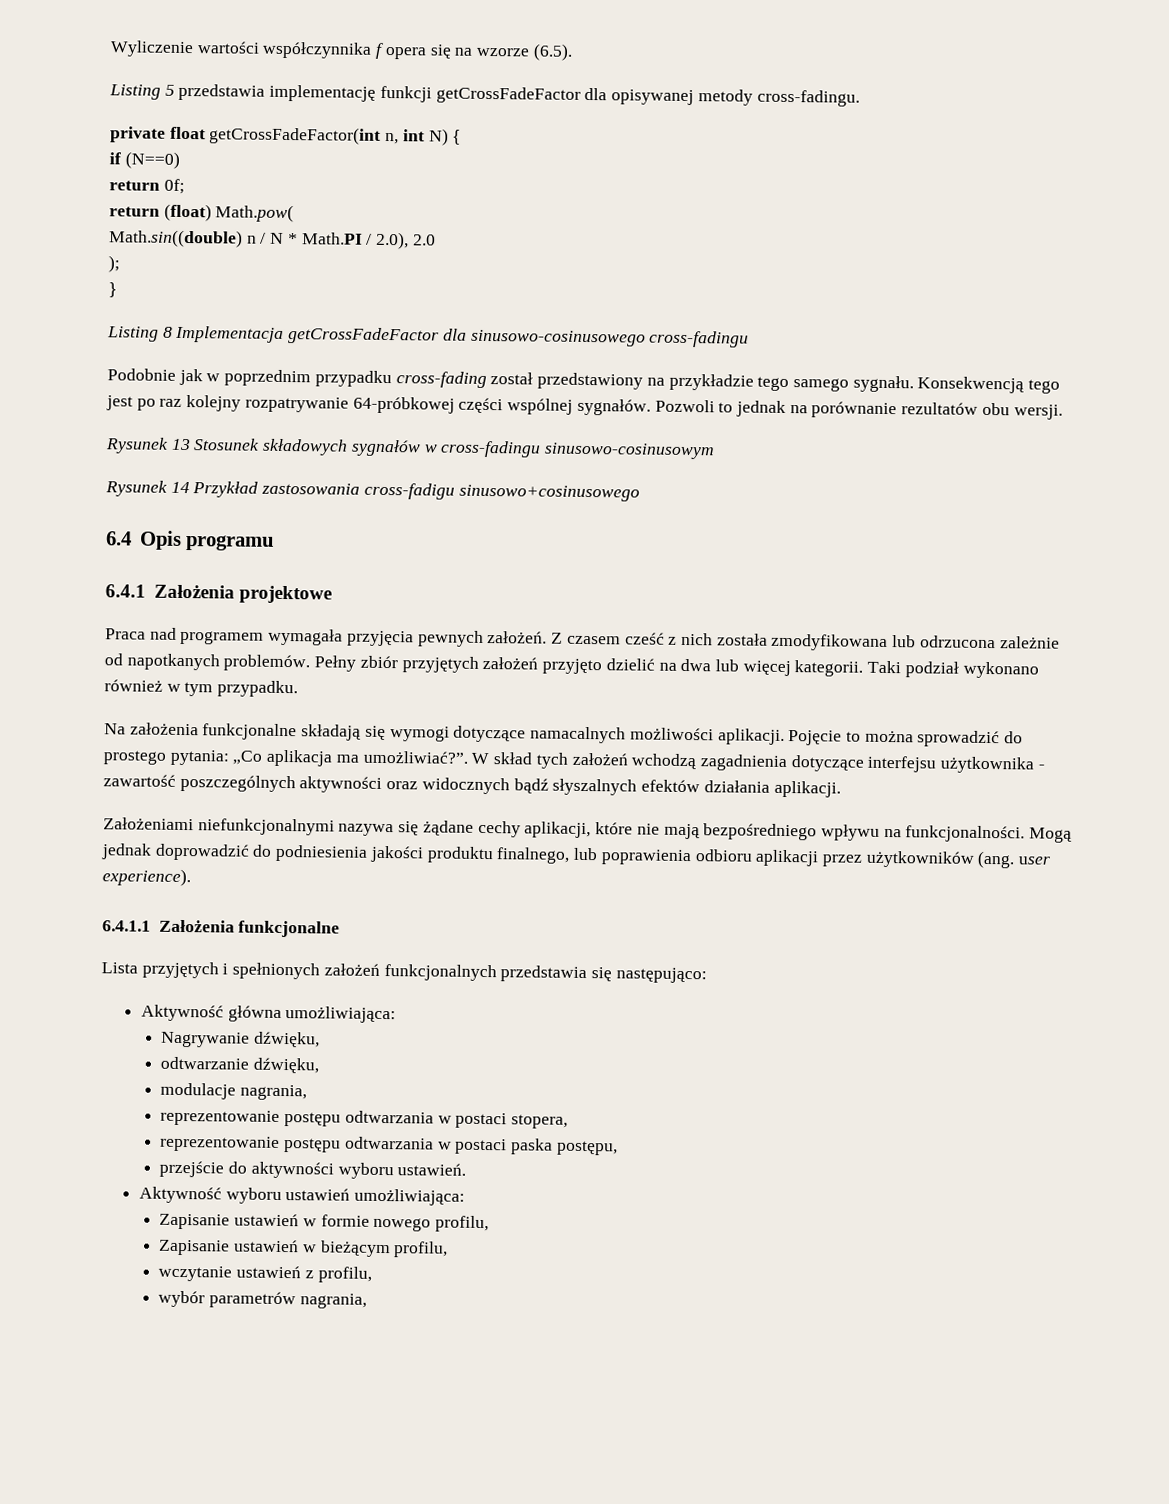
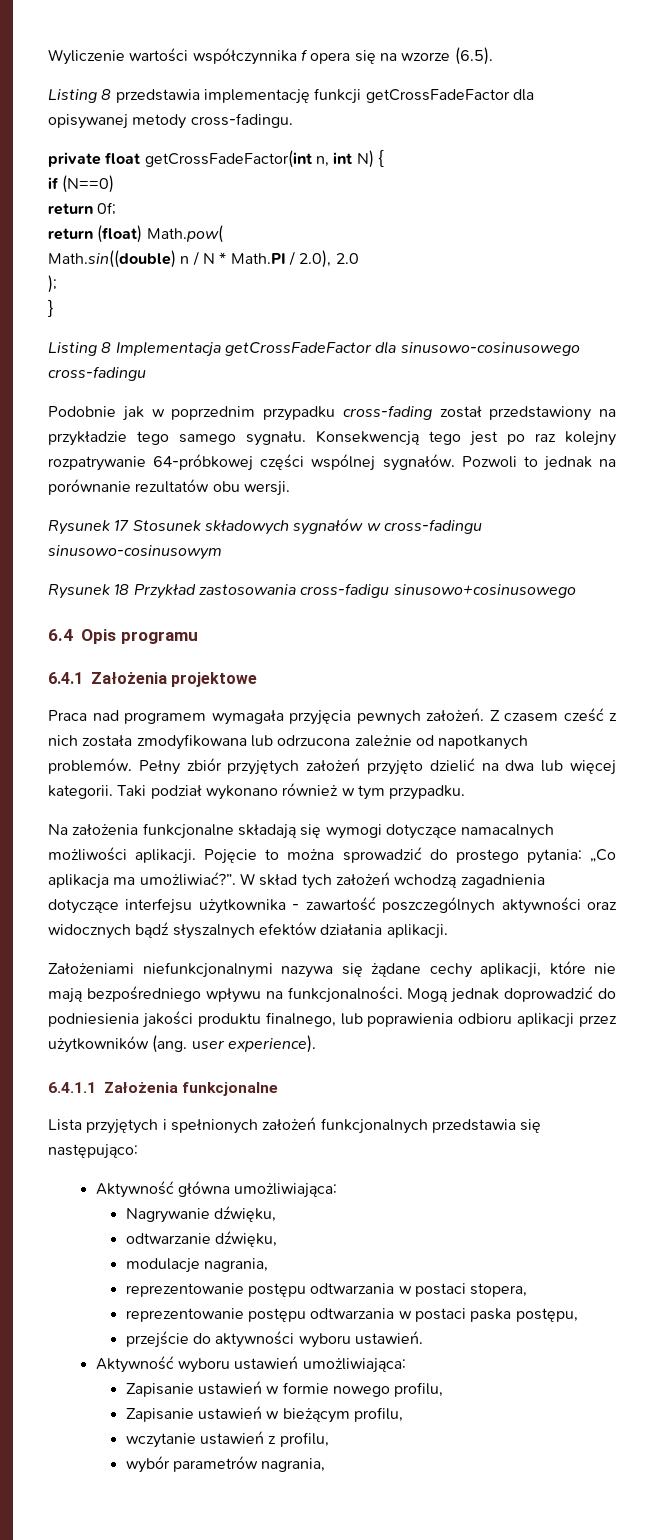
- Listing 5 przedstawia implementację funkcji getCrossFadeFactor dla opisywanej metody cross-fadingu.
+ Listing 8 przedstawia implementację funkcji getCrossFadeFactor dla opisywanej metody cross-fadingu.
- Rysunek 13 Stosunek składowych sygnałów w cross-fadingu sinusowo-cosinusowym
+ Rysunek 17 Stosunek składowych sygnałów w cross-fadingu sinusowo-cosinusowym
- Rysunek 14 Przykład zastosowania cross-fadigu sinusowo+cosinusowego
+ Rysunek 18 Przykład zastosowania cross-fadigu sinusowo+cosinusowego

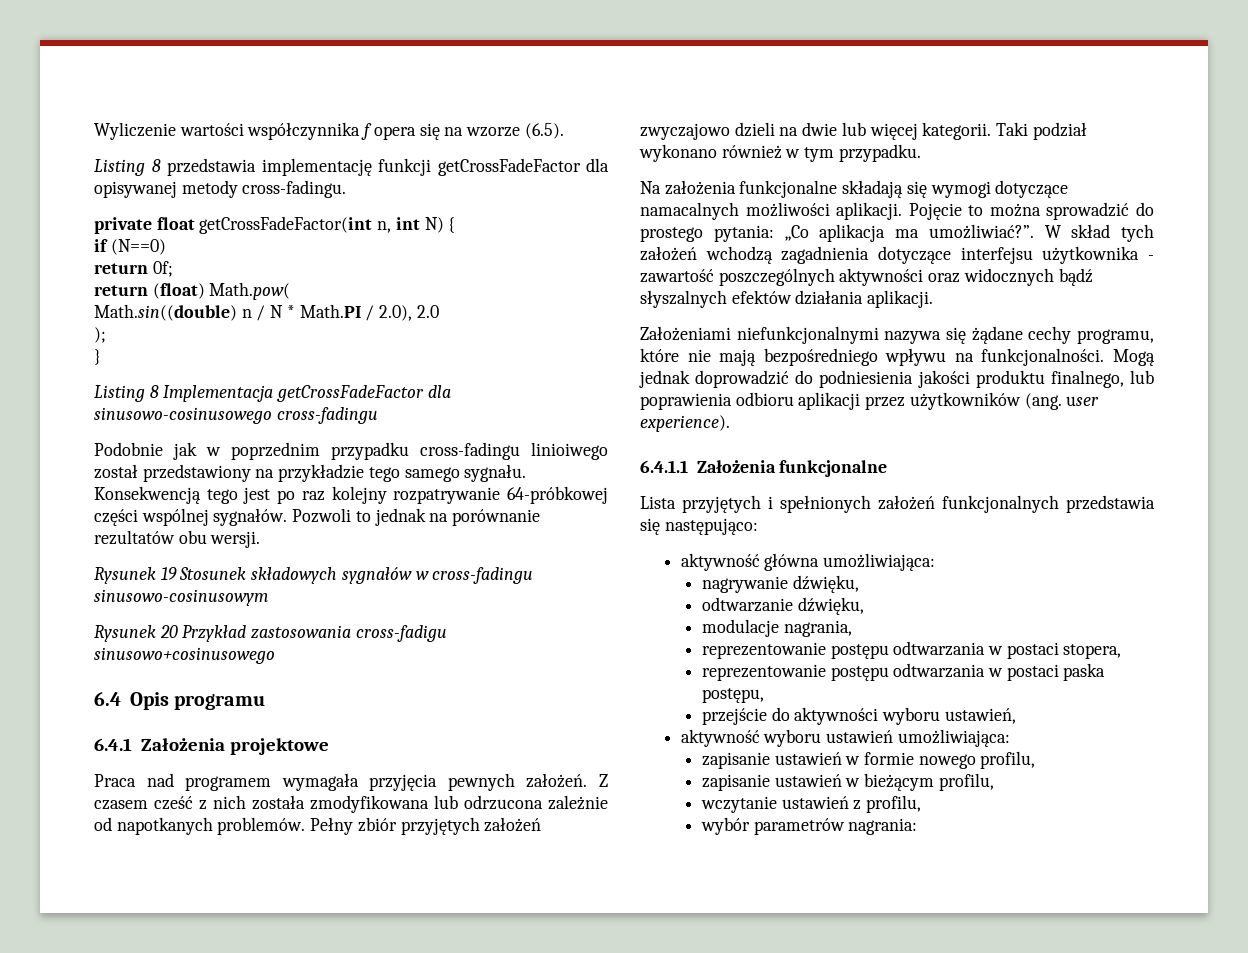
- Podobnie jak w poprzednim przypadku cross-fading został przedstawiony na przykładzie tego samego sygnału.
+ Podobnie jak w poprzednim przypadku cross-fadingu linioiwego został przedstawiony na przykładzie tego samego sygnału.
- Rysunek 17 Stosunek składowych sygnałów w cross-fadingu sinusowo-cosinusowym
+ Rysunek 19 Stosunek składowych sygnałów w cross-fadingu sinusowo-cosinusowym
- Rysunek 18 Przykład zastosowania cross-fadigu sinusowo+cosinusowego
+ Rysunek 20 Przykład zastosowania cross-fadigu sinusowo+cosinusowego
- Pełny zbiór przyjętych założeń przyjęto dzielić na dwa lub więcej kategorii.
+ Pełny zbiór przyjętych założeń zwyczajowo dzieli na dwie lub więcej kategorii.
- Założeniami niefunkcjonalnymi nazywa się żądane cechy aplikacji, które nie mają bezpośredniego wpływu na funkcjonalności.
+ Założeniami niefunkcjonalnymi nazywa się żądane cechy programu, które nie mają bezpośredniego wpływu na funkcjonalności.
- Aktywność główna umożliwiająca:
+ aktywność główna umożliwiająca:
- Nagrywanie dźwięku,
+ nagrywanie dźwięku,
- przejście do aktywności wyboru ustawień.
- Aktywność wyboru ustawień umożliwiająca:
+ przejście do aktywności wyboru ustawień,
+ aktywność wyboru ustawień umożliwiająca:
- Zapisanie ustawień w formie nowego profilu,
+ zapisanie ustawień w formie nowego profilu,
- Zapisanie ustawień w bieżącym profilu,
+ zapisanie ustawień w bieżącym profilu,
- wybór parametrów nagrania,
+ wybór parametrów nagrania:

